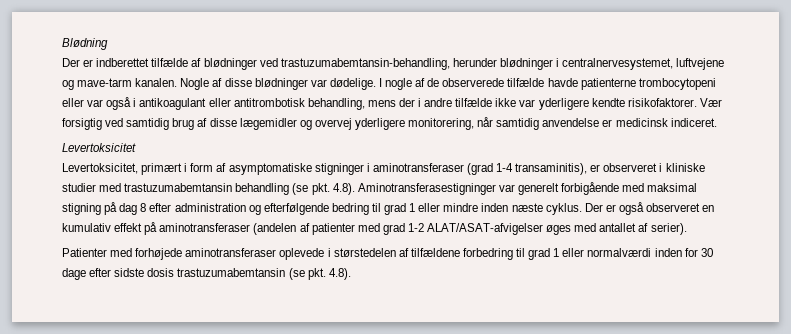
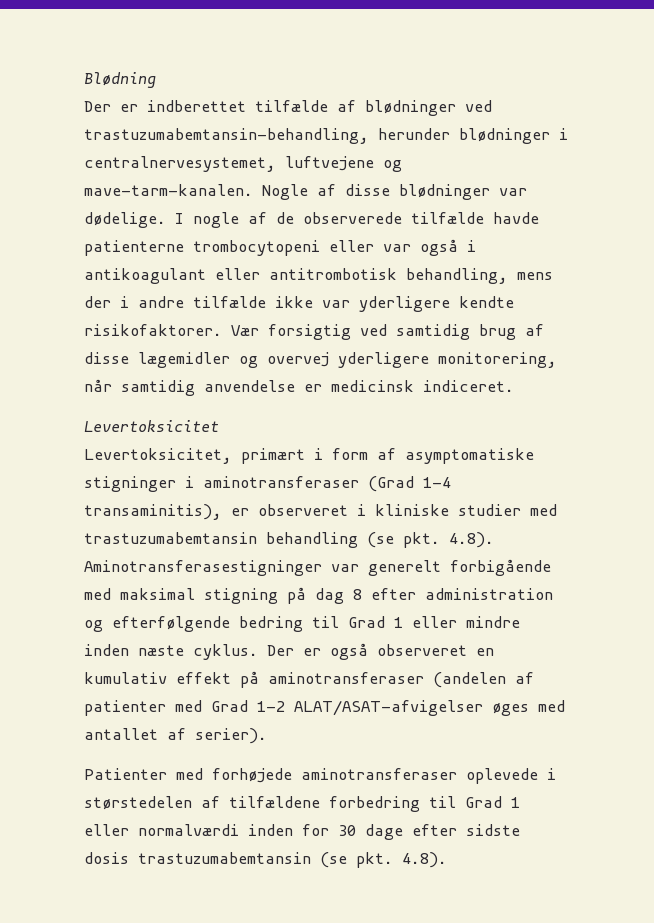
- Der er indberettet tilfælde af blødninger ved trastuzumabemtansin-behandling, herunder blødninger i centralnervesystemet, luftvejene og mave-tarm kanalen.
+ Der er indberettet tilfælde af blødninger ved trastuzumabemtansin-behandling, herunder blødninger i centralnervesystemet, luftvejene og mave-tarm-kanalen.
- Levertoksicitet, primært i form af asymptomatiske stigninger i aminotransferaser (grad 1-4 transaminitis), er observeret i kliniske studier med trastuzumabemtansin behandling (se pkt. 4.8). Aminotransferasestigninger var generelt forbigående med maksimal stigning på dag 8 efter administration og efterfølgende bedring til grad 1 eller mindre inden næste cyklus.
+ Levertoksicitet, primært i form af asymptomatiske stigninger i aminotransferaser (Grad 1-4 transaminitis), er observeret i kliniske studier med trastuzumabemtansin behandling (se pkt. 4.8). Aminotransferasestigninger var generelt forbigående med maksimal stigning på dag 8 efter administration og efterfølgende bedring til Grad 1 eller mindre inden næste cyklus.
- Der er også observeret en kumulativ effekt på aminotransferaser (andelen af patienter med grad 1-2 ALAT/ASAT-afvigelser øges med antallet af serier).
+ Der er også observeret en kumulativ effekt på aminotransferaser (andelen af patienter med Grad 1-2 ALAT/ASAT-afvigelser øges med antallet af serier).
- Patienter med forhøjede aminotransferaser oplevede i størstedelen af tilfældene forbedring til grad 1 eller normalværdi inden for 30 dage efter sidste dosis trastuzumabemtansin (se pkt. 4.8).
+ Patienter med forhøjede aminotransferaser oplevede i størstedelen af tilfældene forbedring til Grad 1 eller normalværdi inden for 30 dage efter sidste dosis trastuzumabemtansin (se pkt. 4.8).

